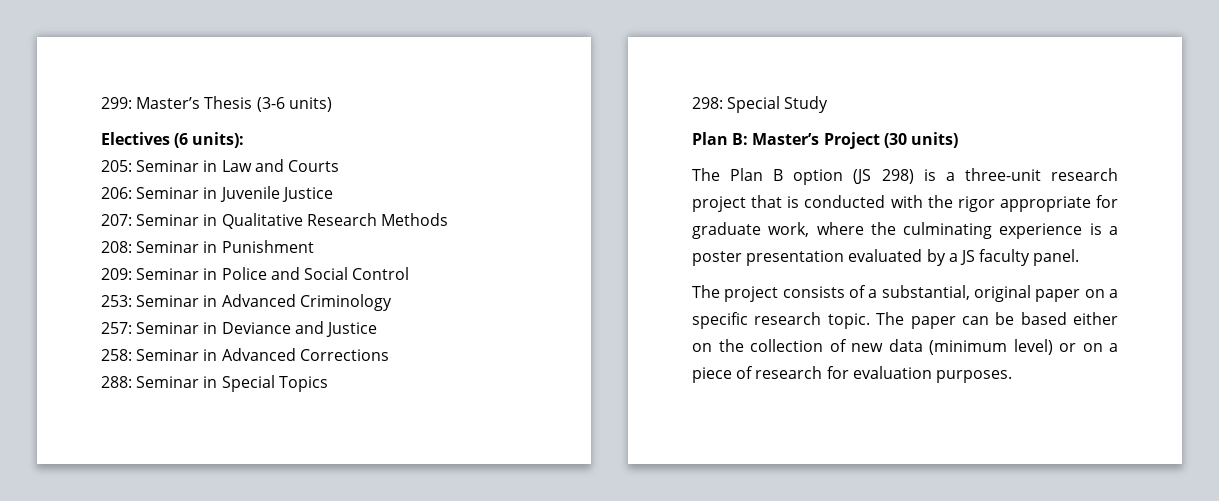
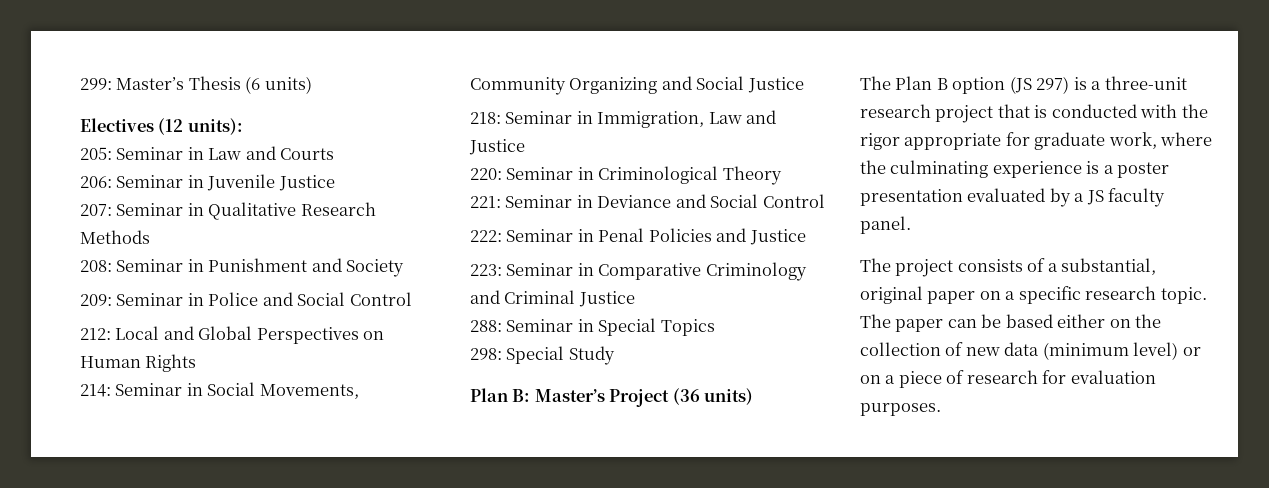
- 299: Master’s Thesis (3-6 units)
+ 299: Master’s Thesis (6 units)
- Electives (6 units):
+ Electives (12 units):
- 208: Seminar in Punishment
+ 208: Seminar in Punishment and Society
- 253: Seminar in Advanced Criminology
- 257: Seminar in Deviance and Justice
- 258: Seminar in Advanced Corrections
+ 212: Local and Global Perspectives on Human Rights
+ 214: Seminar in Social Movements, Community Organizing and Social Justice
+ 218: Seminar in Immigration, Law and Justice
+ 220: Seminar in Criminological Theory
+ 221: Seminar in Deviance and Social Control
+ 222: Seminar in Penal Policies and Justice
+ 223: Seminar in Comparative Criminology and Criminal Justice
- Plan B: Master’s Project (30 units)
+ Plan B: Master’s Project (36 units)
- The Plan B option (JS 298) is a three-unit research project that is conducted with the rigor appropriate for graduate work, where the culminating experience is a poster presentation evaluated by a JS faculty panel.
+ The Plan B option (JS 297) is a three-unit research project that is conducted with the rigor appropriate for graduate work, where the culminating experience is a poster presentation evaluated by a JS faculty panel.

